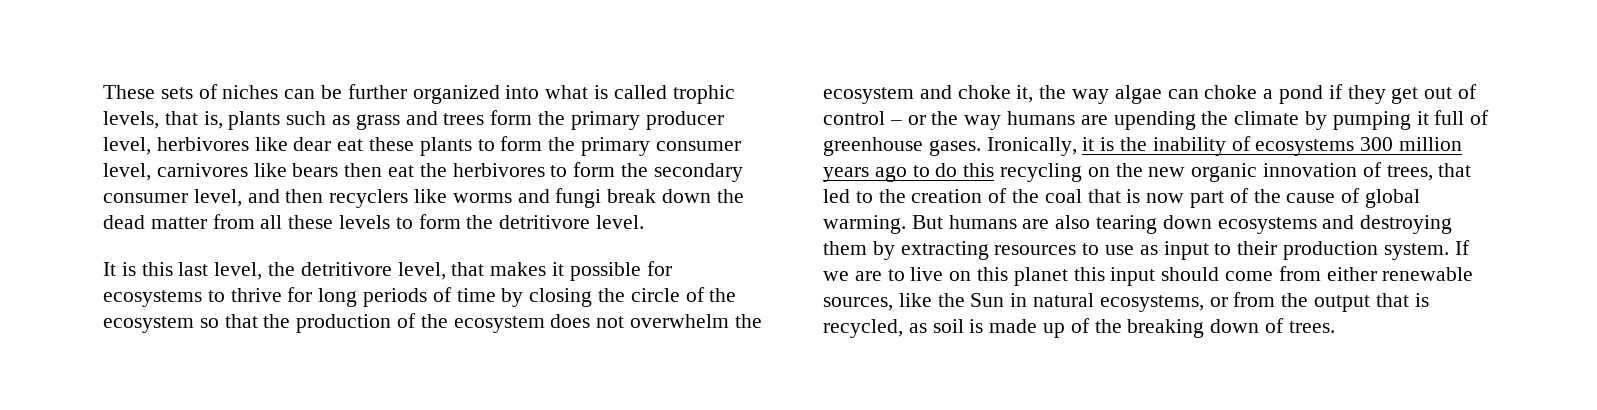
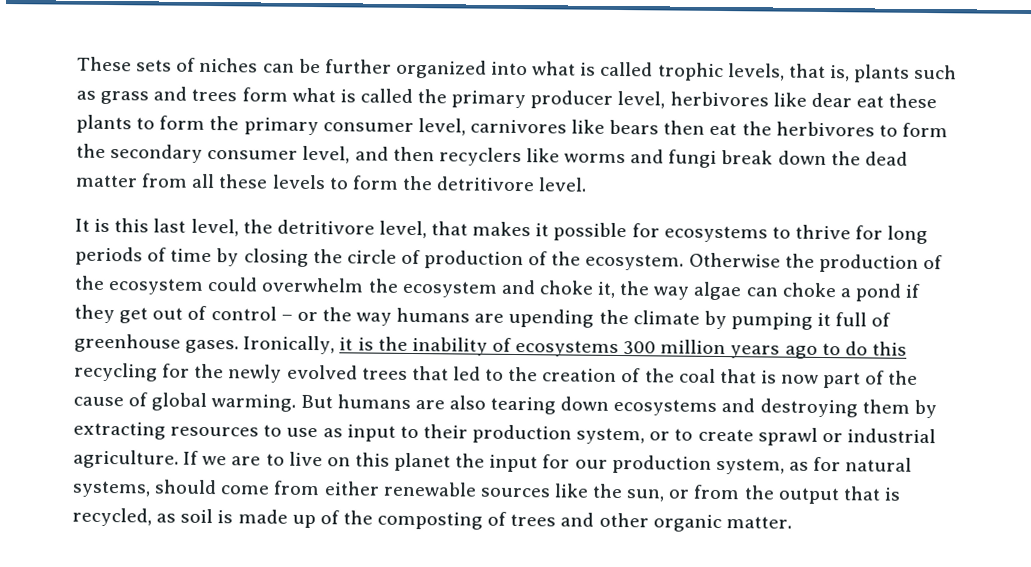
- These sets of niches can be further organized into what is called trophic levels, that is, plants such as grass and trees form the primary producer level, herbivores like dear eat these plants to form the primary consumer level, carnivores like bears then eat the herbivores to form the secondary consumer level, and then recyclers like worms and fungi break down the dead matter from all these levels to form the detritivore level.
+ These sets of niches can be further organized into what is called trophic levels, that is, plants such as grass and trees form what is called the primary producer level, herbivores like dear eat these plants to form the primary consumer level, carnivores like bears then eat the herbivores to form the secondary consumer level, and then recyclers like worms and fungi break down the dead matter from all these levels to form the detritivore level.
- It is this last level, the detritivore level, that makes it possible for ecosystems to thrive for long periods of time by closing the circle of the ecosystem so that the production of the ecosystem does not overwhelm the ecosystem and choke it, the way algae can choke a pond if they get out of control – or the way humans are upending the climate by pumping it full of greenhouse gases.
+ It is this last level, the detritivore level, that makes it possible for ecosystems to thrive for long periods of time by closing the circle of production of the ecosystem. Otherwise the production of the ecosystem could overwhelm the ecosystem and choke it, the way algae can choke a pond if they get out of control – or the way humans are upending the climate by pumping it full of greenhouse gases.
- Ironically, it is the inability of ecosystems 300 million years ago to do this recycling on the new organic innovation of trees, that led to the creation of the coal that is now part of the cause of global warming.
+ Ironically, it is the inability of ecosystems 300 million years ago to do this recycling for the newly evolved trees that led to the creation of the coal that is now part of the cause of global warming.
- But humans are also tearing down ecosystems and destroying them by extracting resources to use as input to their production system.
+ But humans are also tearing down ecosystems and destroying them by extracting resources to use as input to their production system, or to create sprawl or industrial agriculture.
- If we are to live on this planet this input should come from either renewable sources, like the Sun in natural ecosystems, or from the output that is recycled, as soil is made up of the breaking down of trees.
+ If we are to live on this planet the input for our production system, as for natural systems, should come from either renewable sources like the sun, or from the output that is recycled, as soil is made up of the composting of trees and other organic matter.

